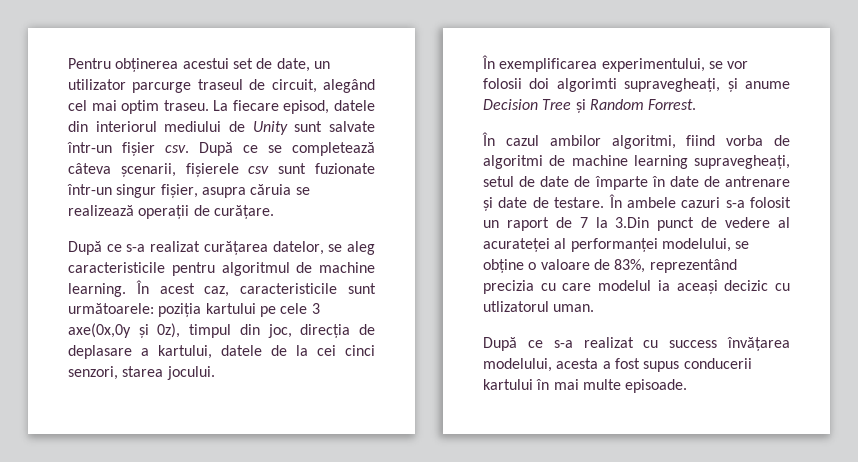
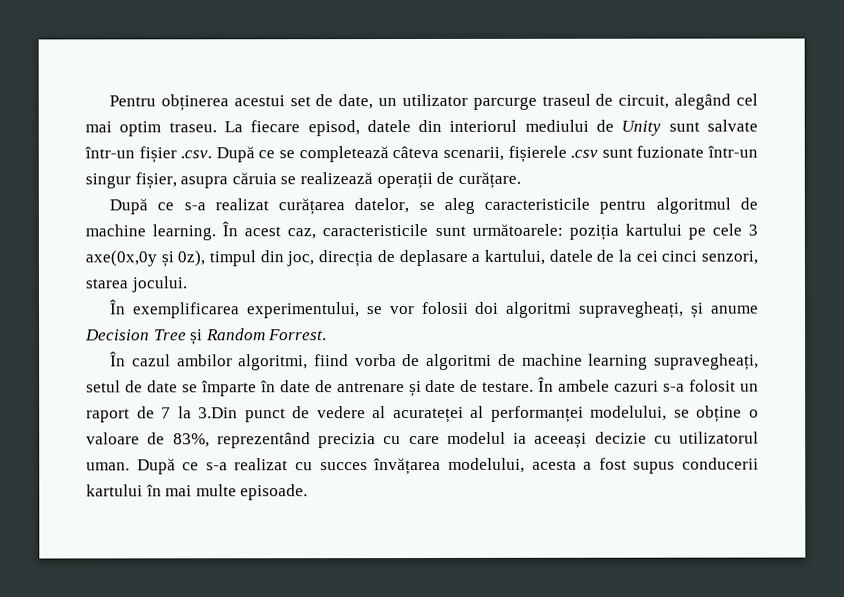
- La fiecare episod, datele din interiorul mediului de Unity sunt salvate într-un fișier csv. După ce se completează câteva șcenarii, fișierele csv sunt fuzionate într-un singur fișier, asupra căruia se realizează operații de curățare.
+ La fiecare episod, datele din interiorul mediului de Unity sunt salvate într-un fișier .csv. După ce se completează câteva scenarii, fișierele .csv sunt fuzionate într-un singur fișier, asupra căruia se realizează operații de curățare.
- În exemplificarea experimentului, se vor folosii doi algorimti supravegheați, și anume Decision Tree și Random Forrest.
+ În exemplificarea experimentului, se vor folosii doi algoritmi supravegheați, și anume Decision Tree și Random Forrest.
- În cazul ambilor algoritmi, fiind vorba de algoritmi de machine learning supravegheați, setul de date de împarte în date de antrenare și date de testare.
+ În cazul ambilor algoritmi, fiind vorba de algoritmi de machine learning supravegheați, setul de date se împarte în date de antrenare și date de testare.
- În ambele cazuri s-a folosit un raport de 7 la 3.Din punct de vedere al acurateței al performanței modelului, se obține o valoare de 83%, reprezentând precizia cu care modelul ia aceași decizic cu utlizatorul uman.
- După ce s-a realizat cu success învățarea modelului, acesta a fost supus conducerii kartului în mai multe episoade.
+ În ambele cazuri s-a folosit un raport de 7 la 3.Din punct de vedere al acurateței al performanței modelului, se obține o valoare de 83%, reprezentând precizia cu care modelul ia aceeași decizie cu utilizatorul uman. După ce s-a realizat cu succes învățarea modelului, acesta a fost supus conducerii kartului în mai multe episoade.

